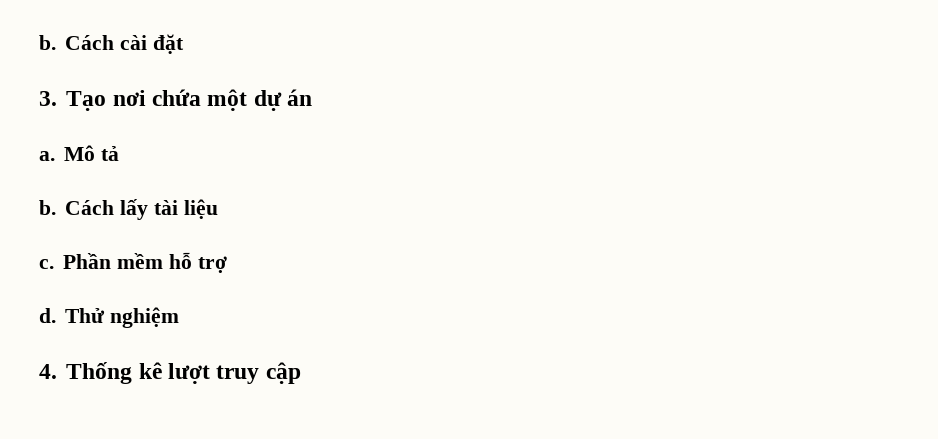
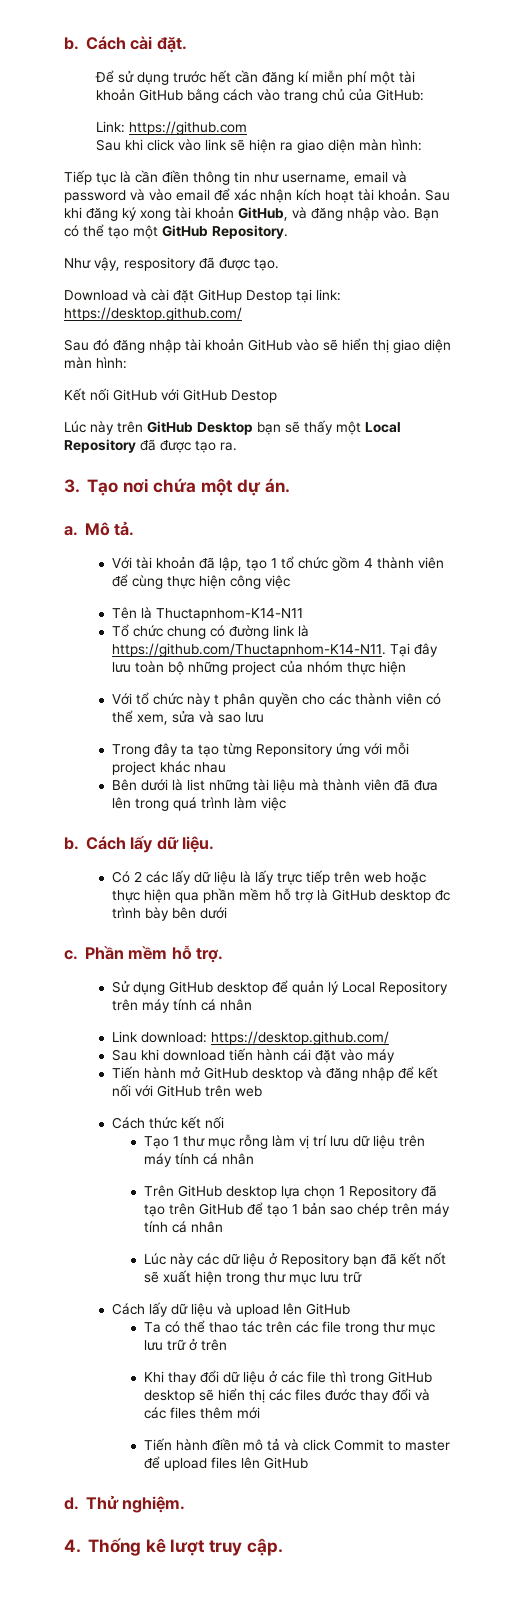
- Cách cài đặt
+ Cách cài đặt.
+ Để sử dụng trước hết cần đăng kí miễn phí một tài khoản GitHub bằng cách vào trang chủ của GitHub:
+ Link: https://github.com
+ Sau khi click vào link sẽ hiện ra giao diện màn hình:
+ Tiếp tục là cần điền thông tin như username, email và password và vào email để xác nhận kích hoạt tài khoản. Sau khi đăng ký xong tài khoản GitHub, và đăng nhập vào. Bạn có thể tạo một GitHub Repository.
+ Như vậy, respository đã được tạo.
+ Download và cài đặt GitHup Destop tại link: https://desktop.github.com/
+ Sau đó đăng nhập tài khoản GitHub vào sẽ hiển thị giao diện màn hình:
+ Kết nối GitHub với GitHub Destop
+ Lúc này trên GitHub Desktop bạn sẽ thấy một Local Repository đã được tạo ra.
- 3. Tạo nơi chứa một dự án
+ 3. Tạo nơi chứa một dự án.
- Mô tả
- b. Cách lấy tài liệu
- c. Phần mềm hỗ trợ
+ Mô tả.
+ Với tài khoản đã lập, tạo 1 tổ chức gồm 4 thành viên để cùng thực hiện công việc
+ Tên là Thuctapnhom-K14-N11
+ Tổ chức chung có đường link là https://github.com/Thuctapnhom-K14-N11. Tại đây lưu toàn bộ những project của nhóm thực hiện
+ Với tổ chức này t phân quyền cho các thành viên có thể xem, sửa và sao lưu
+ Trong đây ta tạo từng Reponsitory ứng với mỗi project khác nhau
+ Bên dưới là list những tài liệu mà thành viên đã đưa lên trong quá trình làm việc
+ b. Cách lấy dữ liệu.
+ Có 2 các lấy dữ liệu là lấy trực tiếp trên web hoặc thực hiện qua phần mềm hỗ trợ là GitHub desktop đc trình bày bên dưới
+ c. Phần mềm hỗ trợ.
+ Sử dụng GitHub desktop để quản lý Local Repository trên máy tính cá nhân
+ Link download: https://desktop.github.com/
+ Sau khi download tiến hành cái đặt vào máy
+ Tiến hành mở GitHub desktop và đăng nhập để kết nối với GitHub trên web
+ Cách thức kết nối
+ Tạo 1 thư mục rỗng làm vị trí lưu dữ liệu trên máy tính cá nhân
+ Trên GitHub desktop lựa chọn 1 Repository đã tạo trên GitHub để tạo 1 bản sao chép trên máy tính cá nhân
+ Lúc này các dữ liệu ở Repository bạn đã kết nốt sẽ xuất hiện trong thư mục lưu trữ
+ Cách lấy dữ liệu và upload lên GitHub
+ Ta có thể thao tác trên các file trong thư mục lưu trữ ở trên
+ Khi thay đổi dữ liệu ở các file thì trong GitHub desktop sẽ hiển thị các files đước thay đổi và các files thêm mới
+ Tiến hành điền mô tả và click Commit to master để upload files lên GitHub
- Thử nghiệm
+ Thử nghiệm.
- 4. Thống kê lượt truy cập
+ 4. Thống kê lượt truy cập.

